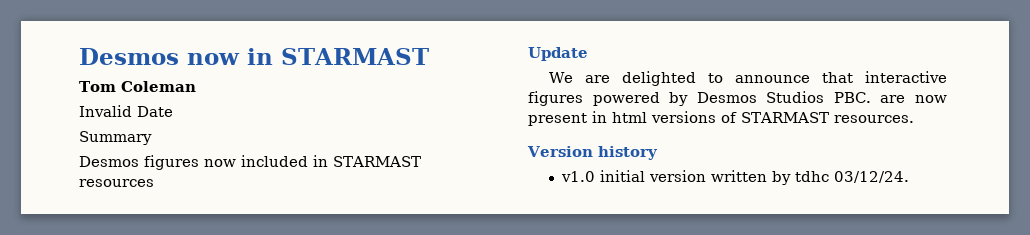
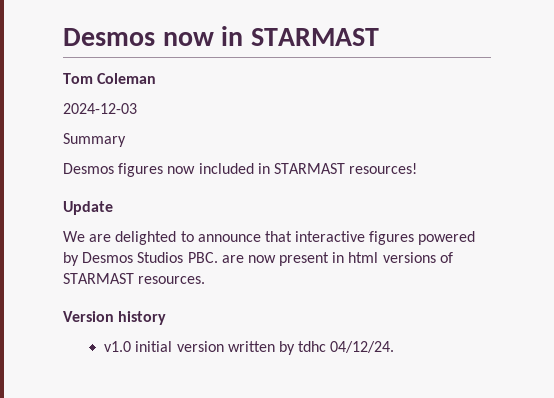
- Invalid Date
+ 2024-12-03
- Desmos figures now included in STARMAST resources
+ Desmos figures now included in STARMAST resources!
- v1.0 initial version written by tdhc 03/12/24.
+ v1.0 initial version written by tdhc 04/12/24.

